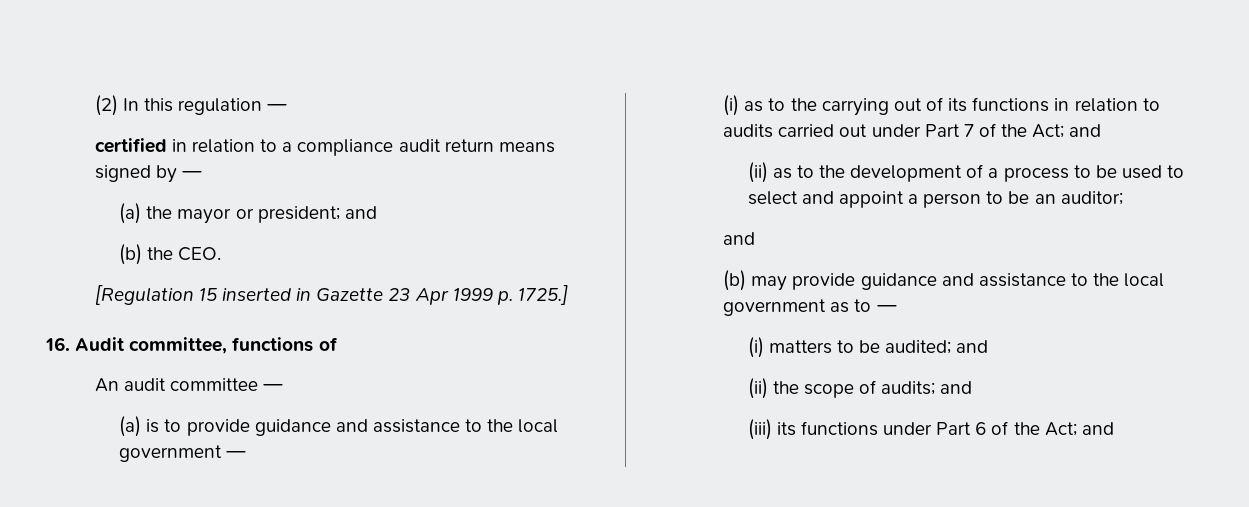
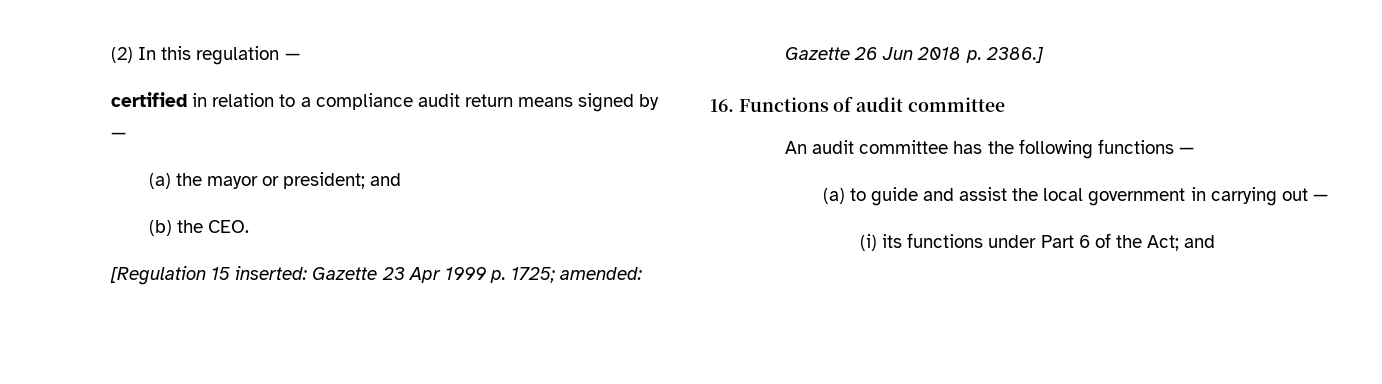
- [Regulation 15 inserted in Gazette 23 Apr 1999 p. 1725.]
- 16. Audit committee, functions of
+ [Regulation 15 inserted: Gazette 23 Apr 1999 p. 1725; amended: Gazette 26 Jun 2018 p. 2386.]
+ 16. Functions of audit committee
- An audit committee —
- (a) is to provide guidance and assistance to the local government —
- (i) as to the carrying out of its functions in relation to audits carried out under Part 7 of the Act; and
- (ii) as to the development of a process to be used to select and appoint a person to be an auditor;
- and
- (b) may provide guidance and assistance to the local government as to —
- (i) matters to be audited; and
- (ii) the scope of audits; and
- (iii) its functions under Part 6 of the Act; and
+ An audit committee has the following functions —
+ (a) to guide and assist the local government in carrying out —
+ (i) its functions under Part 6 of the Act; and

